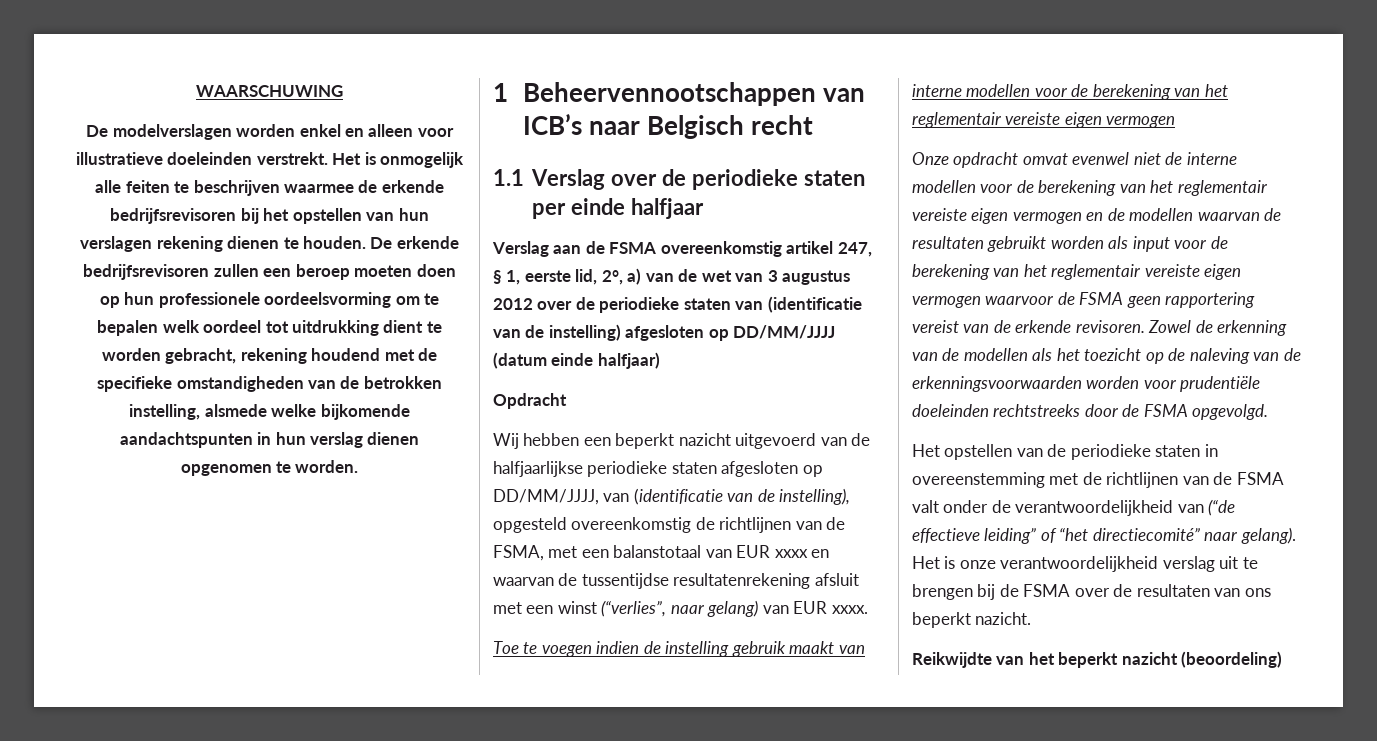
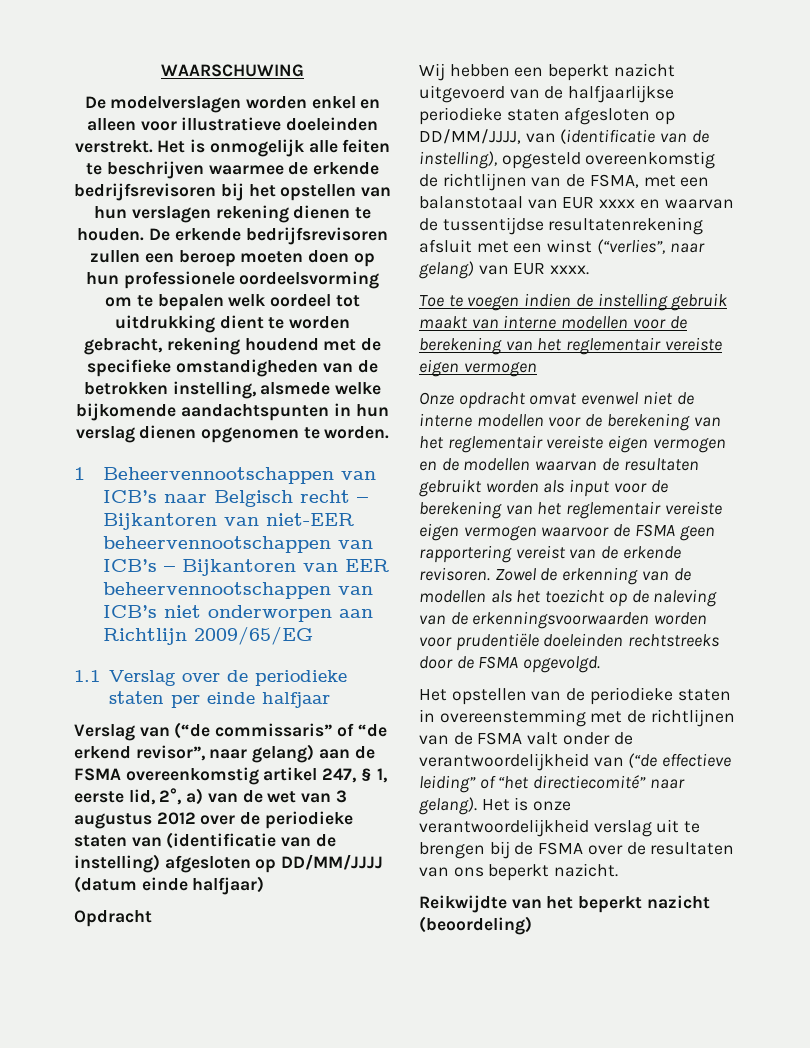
- 1 Beheervennootschappen van ICB’s naar Belgisch recht
+ 1 Beheervennootschappen van ICB’s naar Belgisch recht – Bijkantoren van niet-EER beheervennootschappen van ICB’s – Bijkantoren van EER beheervennootschappen van ICB’s niet onderworpen aan Richtlijn 2009/65/EG
- Verslag aan de FSMA overeenkomstig artikel 247, § 1, eerste lid, 2°, a) van de wet van 3 augustus 2012 over de periodieke staten van (identificatie van de instelling) afgesloten op DD/MM/JJJJ (datum einde halfjaar)
+ Verslag van (“de commissaris” of “de erkend revisor”, naar gelang) aan de FSMA overeenkomstig artikel 247, § 1, eerste lid, 2°, a) van de wet van 3 augustus 2012 over de periodieke staten van (identificatie van de instelling) afgesloten op DD/MM/JJJJ (datum einde halfjaar)

